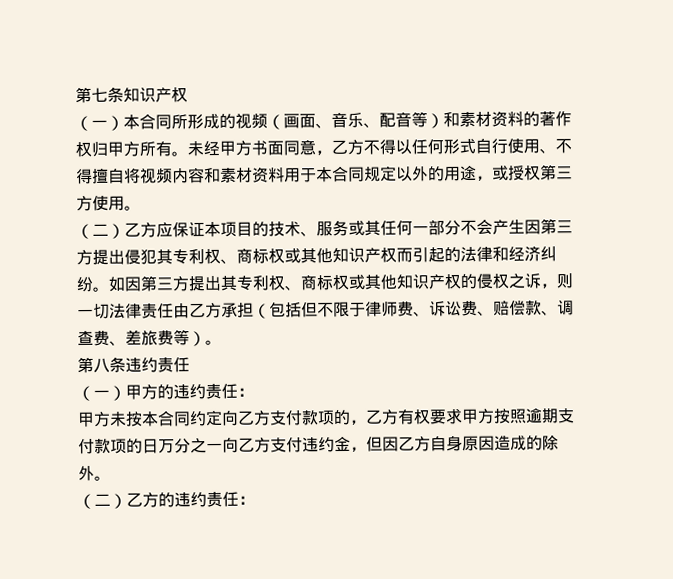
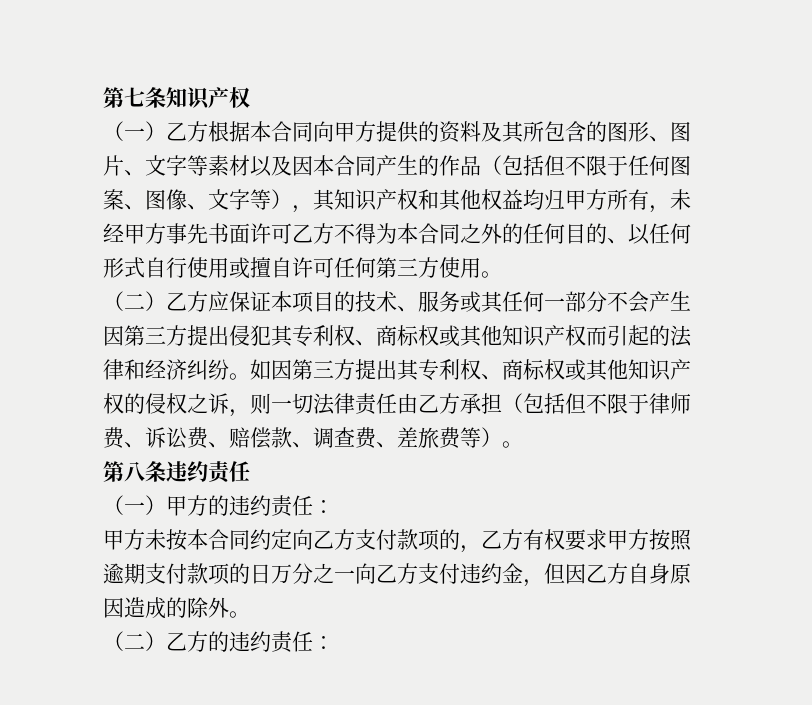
- （一）本合同所形成的视频（画面、音乐、配音等）和素材资料的著作权归甲方所有。未经甲方书面同意，乙方不得以任何形式自行使用、不得擅自将视频内容和素材资料用于本合同规定以外的用途，或授权第三方使用。
+ （一）乙方根据本合同向甲方提供的资料及其所包含的图形、图片、文字等素材以及因本合同产生的作品（包括但不限于任何图案、图像、文字等），其知识产权和其他权益均归甲方所有，未经甲方事先书面许可乙方不得为本合同之外的任何目的、以任何形式自行使用或擅自许可任何第三方使用。

